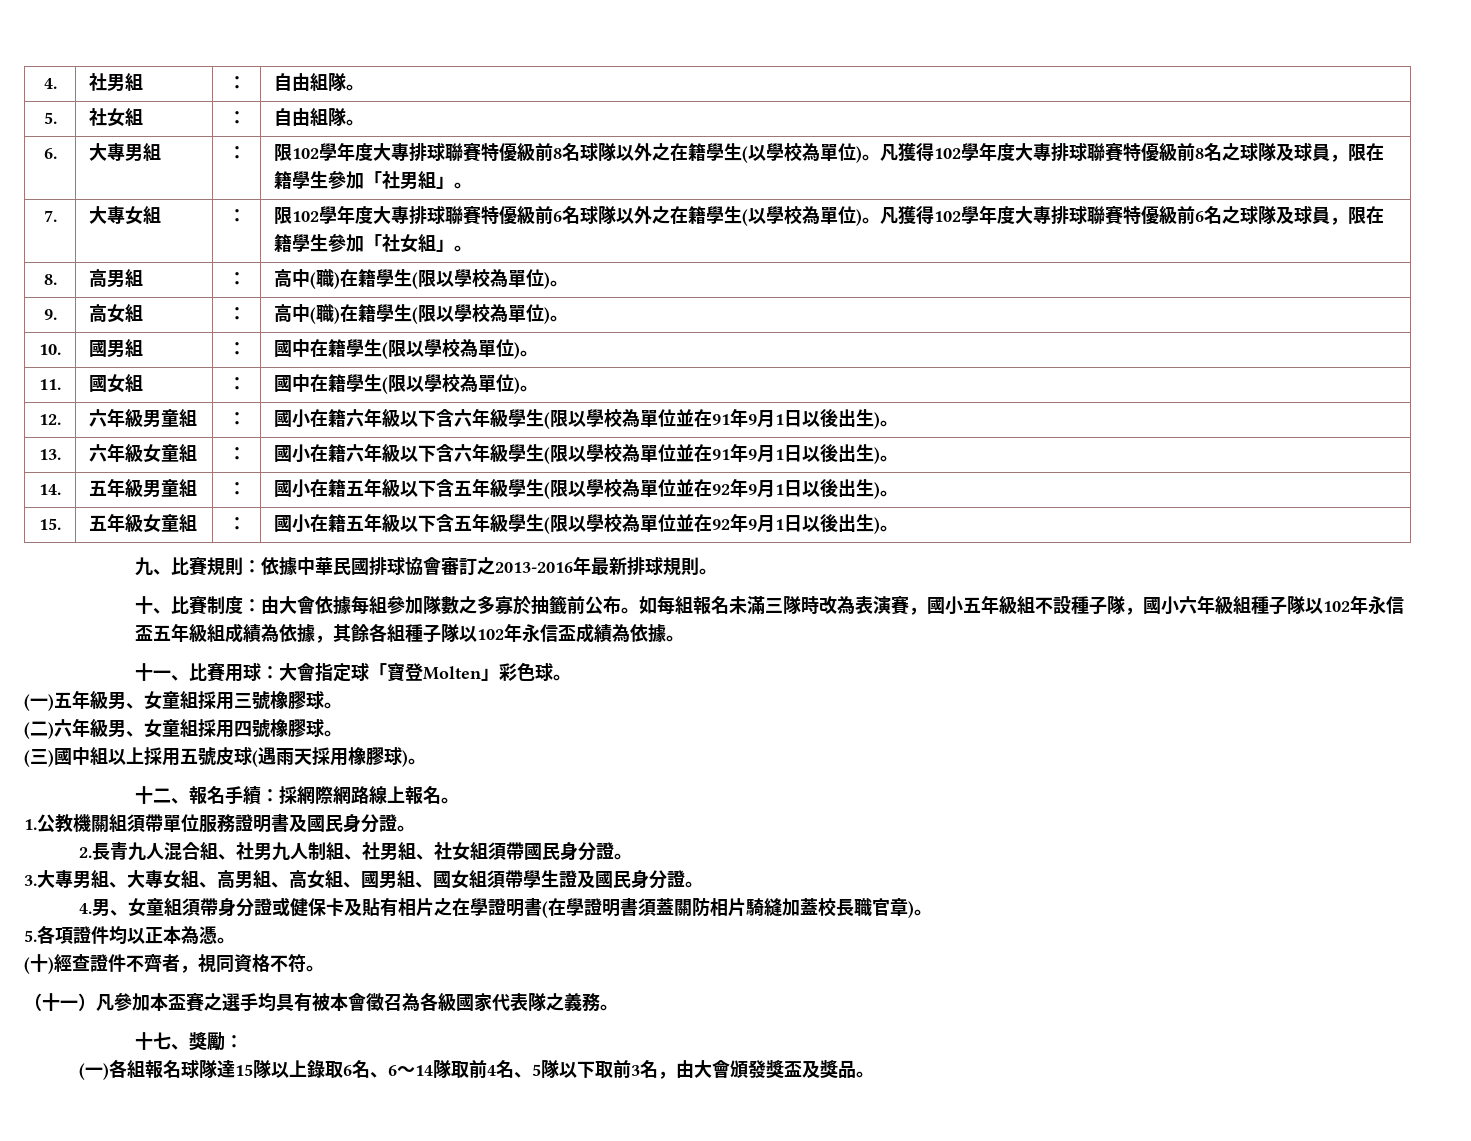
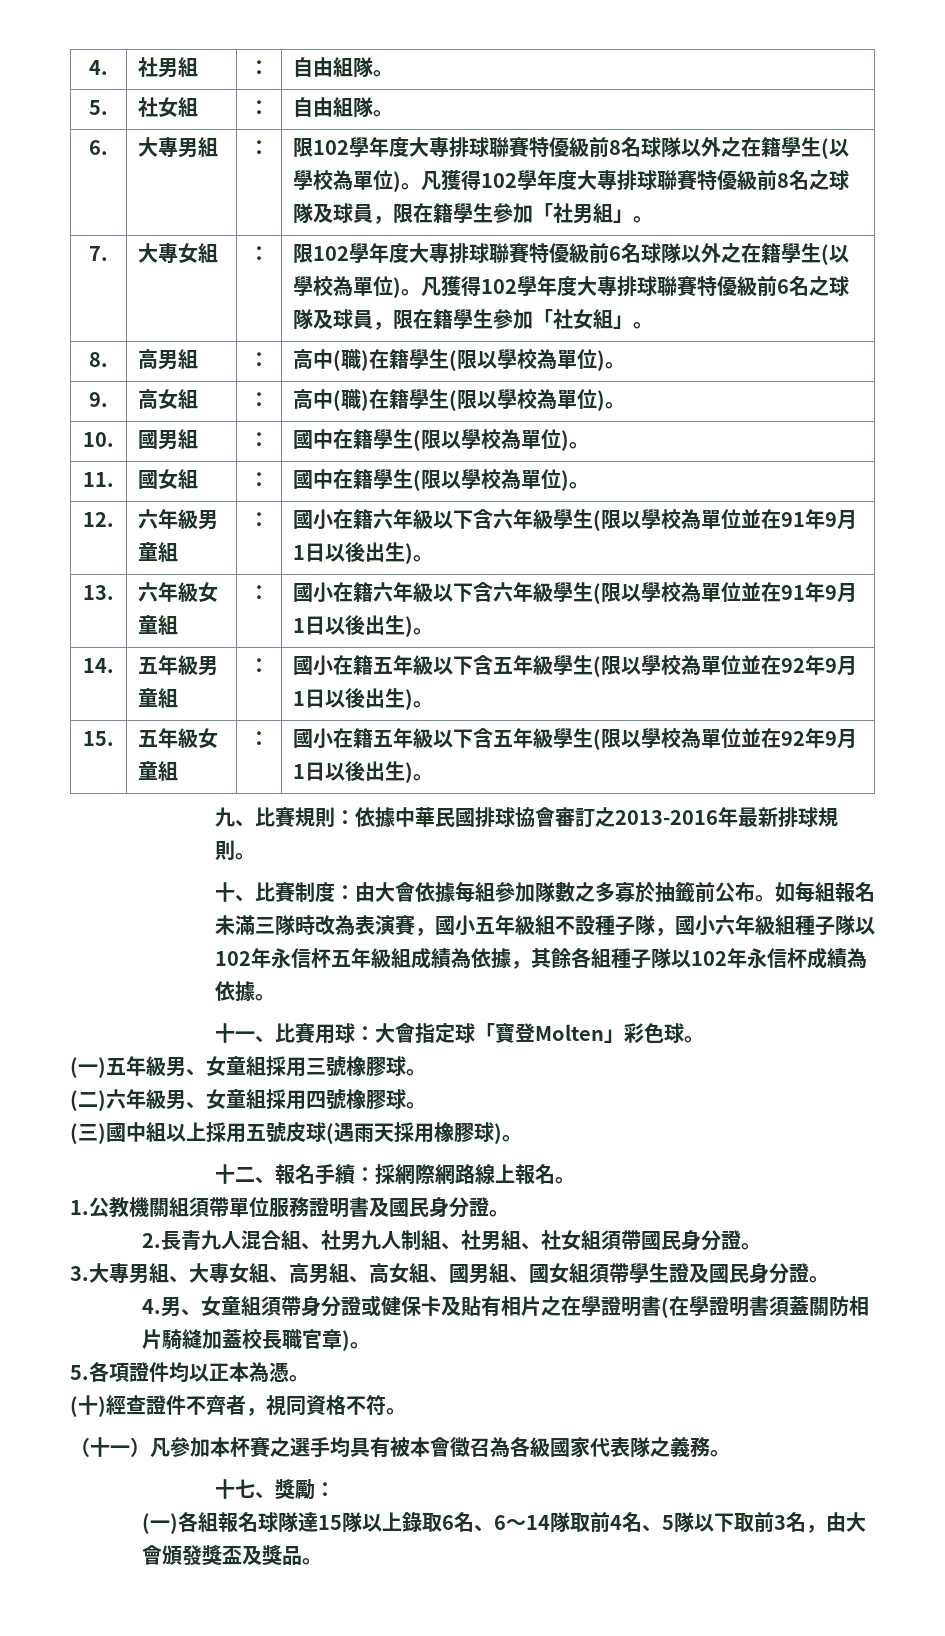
- 如每組報名未滿三隊時改為表演賽，國小五年級組不設種子隊，國小六年級組種子隊以102年永信盃五年級組成績為依據，其餘各組種子隊以102年永信盃成績為依據。
+ 如每組報名未滿三隊時改為表演賽，國小五年級組不設種子隊，國小六年級組種子隊以102年永信杯五年級組成績為依據，其餘各組種子隊以102年永信杯成績為依據。
- （十一）凡參加本盃賽之選手均具有被本會徵召為各級國家代表隊之義務。
+ （十一）凡參加本杯賽之選手均具有被本會徵召為各級國家代表隊之義務。

